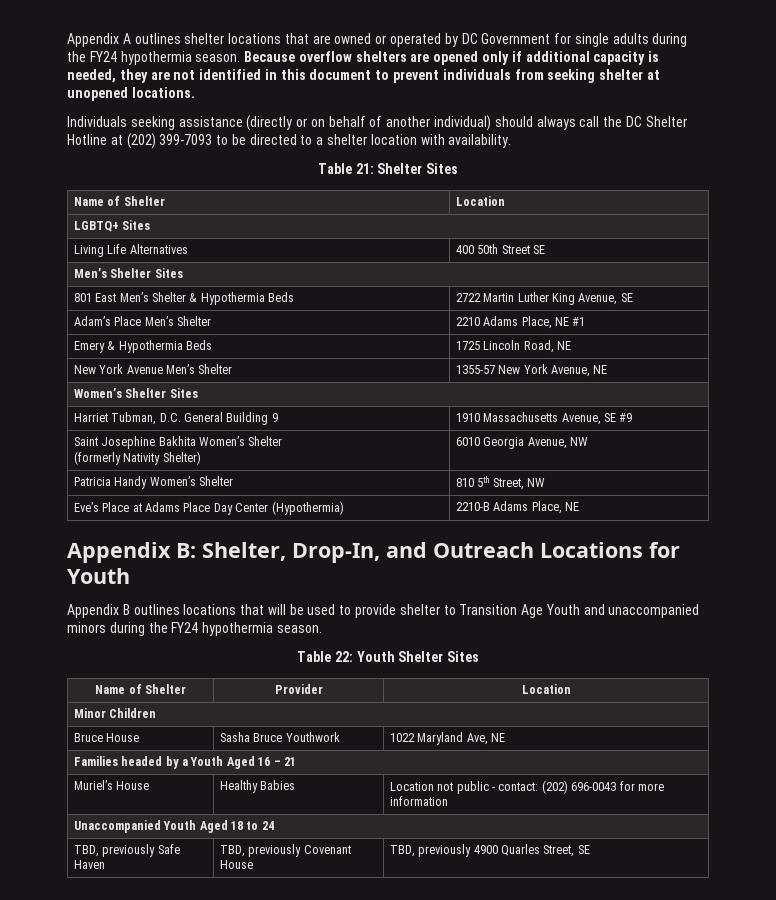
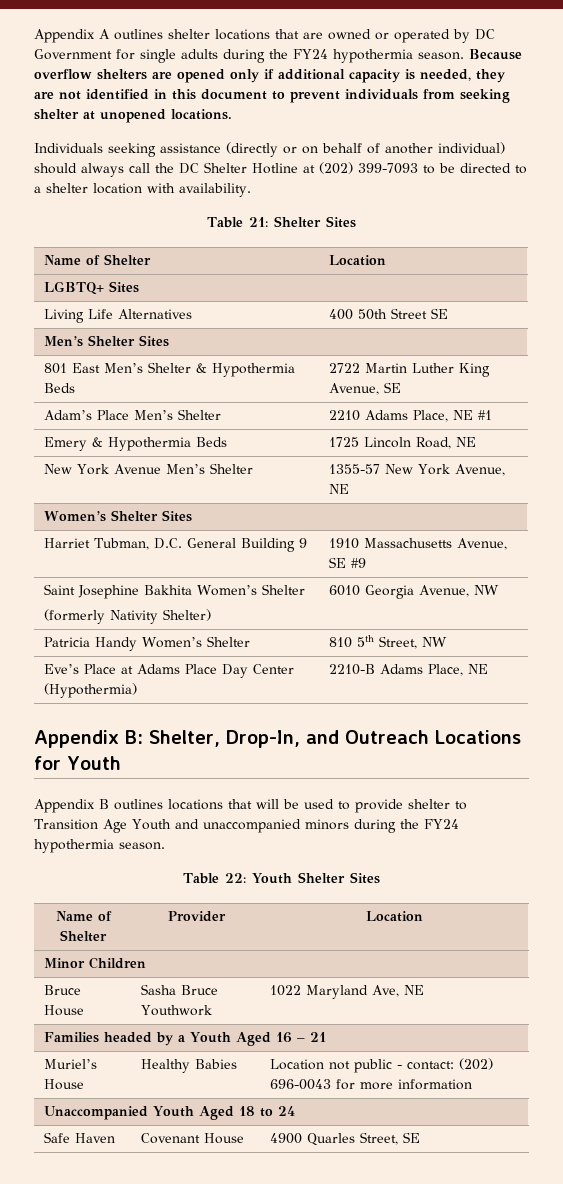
- TBD, previously Safe Haven | TBD, previously Covenant House | TBD, previously 4900 Quarles Street, SE
+ Safe Haven | Covenant House | 4900 Quarles Street, SE

